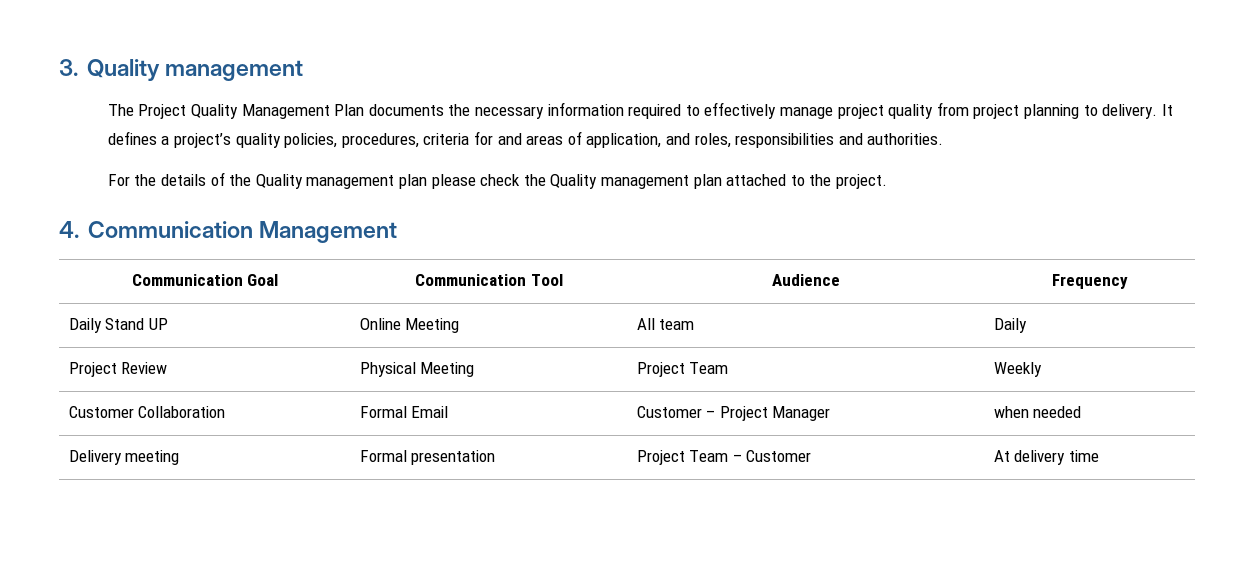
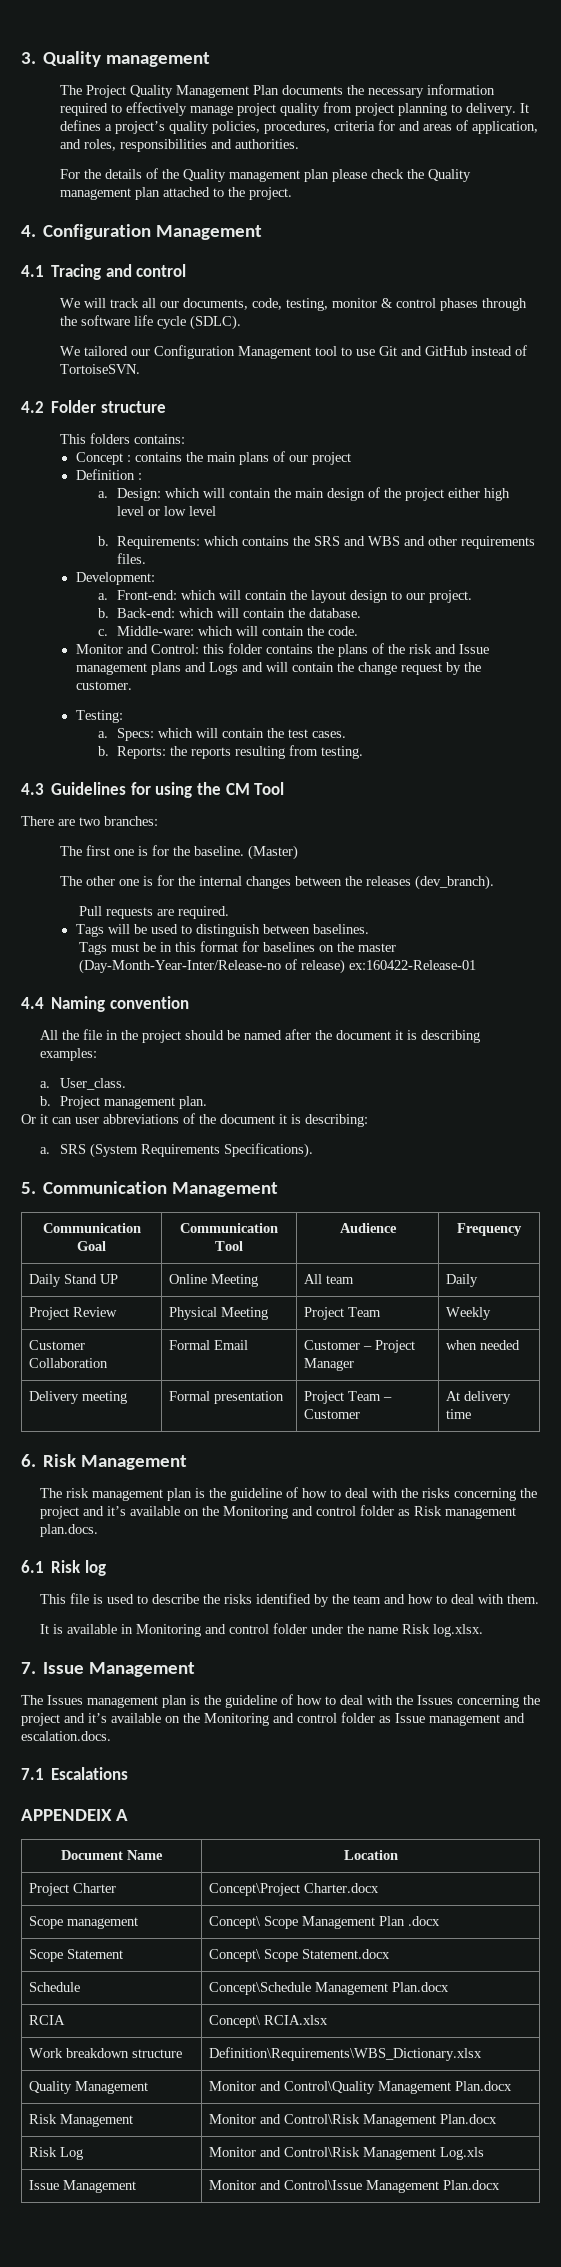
- 4. Communication Management
+ 4. Configuration Management
+ 4.1 Tracing and control
+ We will track all our documents, code, testing, monitor & control phases through the software life cycle (SDLC).
+ We tailored our Configuration Management tool to use Git and GitHub instead of TortoiseSVN.
+ 4.2 Folder structure
+ This folders contains:
+ Concept : contains the main plans of our project
+ Definition :
+ a. Design: which will contain the main design of the project either high level or low level
+ b. Requirements: which contains the SRS and WBS and other requirements files.
+ Development:
+ a. Front-end: which will contain the layout design to our project.
+ b. Back-end: which will contain the database.
+ c. Middle-ware: which will contain the code.
+ Monitor and Control: this folder contains the plans of the risk and Issue management plans and Logs and will contain the change request by the customer.
+ Testing:
+ a. Specs: which will contain the test cases.
+ b. Reports: the reports resulting from testing.
+ 4.3 Guidelines for using the CM Tool
+ There are two branches:
+ The first one is for the baseline. (Master)
+ The other one is for the internal changes between the releases (dev_branch).
+ Pull requests are required.
+ Tags will be used to distinguish between baselines.
+ Tags must be in this format for baselines on the master (Day-Month-Year-Inter/Release-no of release) ex:160422-Release-01
+ 4.4 Naming convention
+ All the file in the project should be named after the document it is describing examples:
+ a. User_class.
+ b. Project management plan.
+ Or it can user abbreviations of the document it is describing:
+ a. SRS (System Requirements Specifications).
+ 5. Communication Management
+ 6. Risk Management
+ The risk management plan is the guideline of how to deal with the risks concerning the project and it’s available on the Monitoring and control folder as Risk management plan.docs.
+ 6.1 Risk log
+ This file is used to describe the risks identified by the team and how to deal with them.
+ It is available in Monitoring and control folder under the name Risk log.xlsx.
+ 7. Issue Management
+ The Issues management plan is the guideline of how to deal with the Issues concerning the project and it’s available on the Monitoring and control folder as Issue management and escalation.docs.
+ 7.1 Escalations
+ APPENDEIX A
+ Document Name | Location
+ Project Charter | Concept\Project Charter.docx
+ Scope management | Concept\ Scope Management Plan .docx
+ Scope Statement | Concept\ Scope Statement.docx
+ Schedule | Concept\Schedule Management Plan.docx
+ RCIA | Concept\ RCIA.xlsx
+ Work breakdown structure | Definition\Requirements\WBS_Dictionary.xlsx
+ Quality Management | Monitor and Control\Quality Management Plan.docx
+ Risk Management | Monitor and Control\Risk Management Plan.docx
+ Risk Log | Monitor and Control\Risk Management Log.xls
+ Issue Management | Monitor and Control\Issue Management Plan.docx

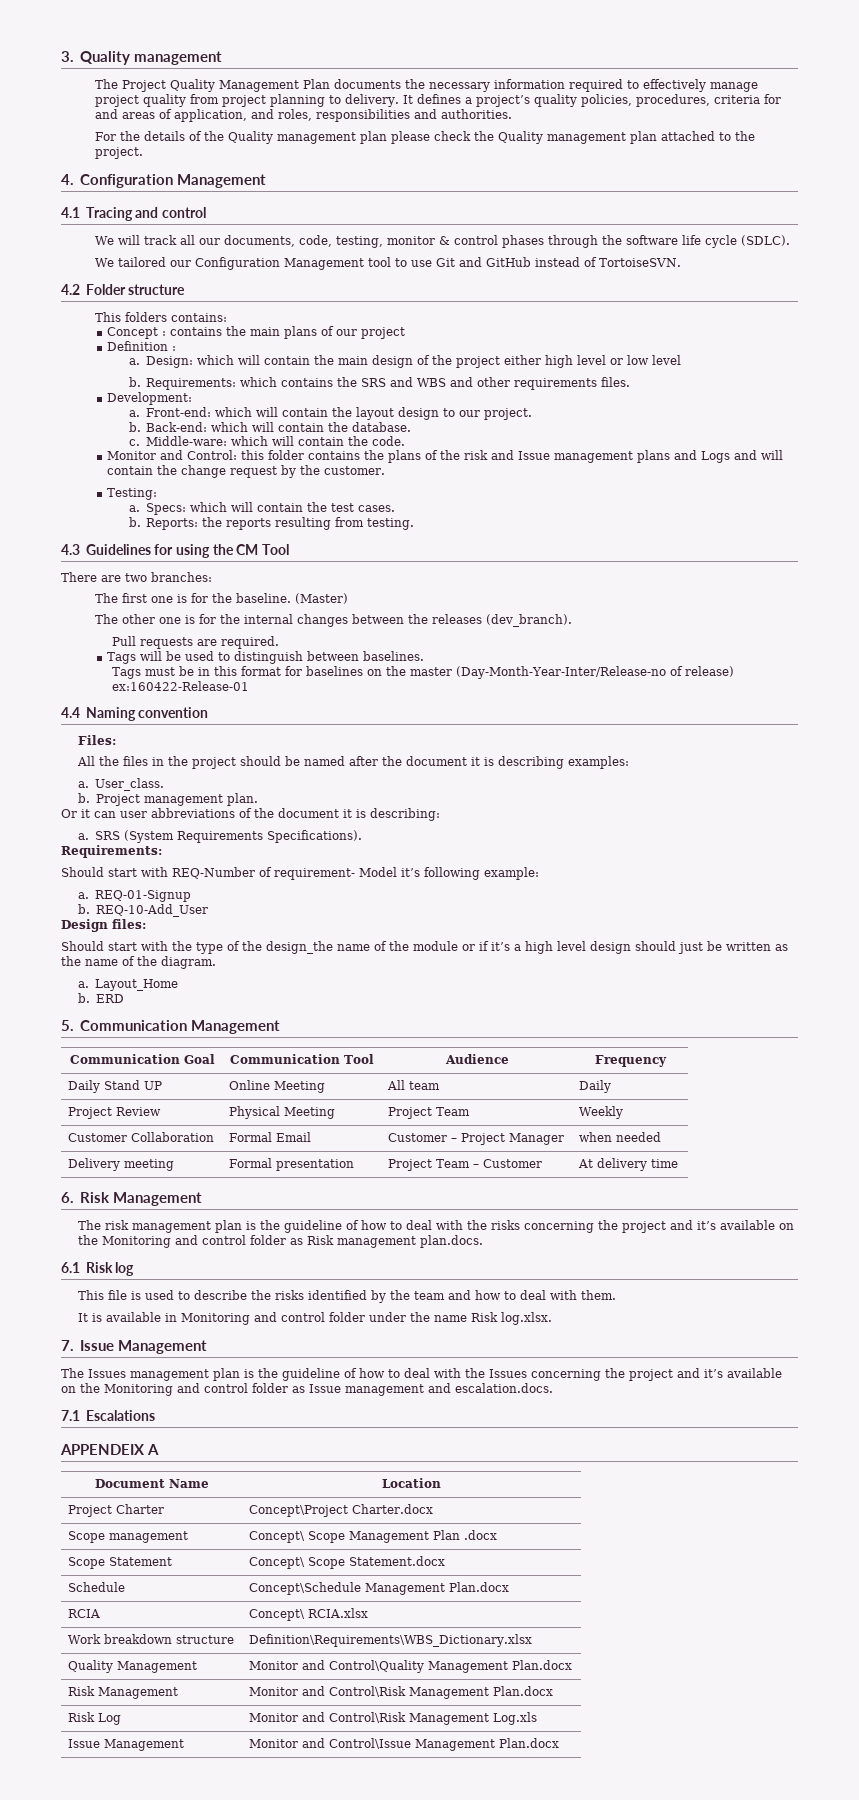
+ Files:
- All the file in the project should be named after the document it is describing examples:
+ All the files in the project should be named after the document it is describing examples:
  SRS (System Requirements Specifications).
+ Requirements:
+ Should start with REQ-Number of requirement- Model it’s following example:
+ a. REQ-01-Signup
+ b. REQ-10-Add_User
+ Design files:
+ Should start with the type of the design_the name of the module or if it’s a high level design should just be written as the name of the diagram.
+ a. Layout_Home
+ b. ERD

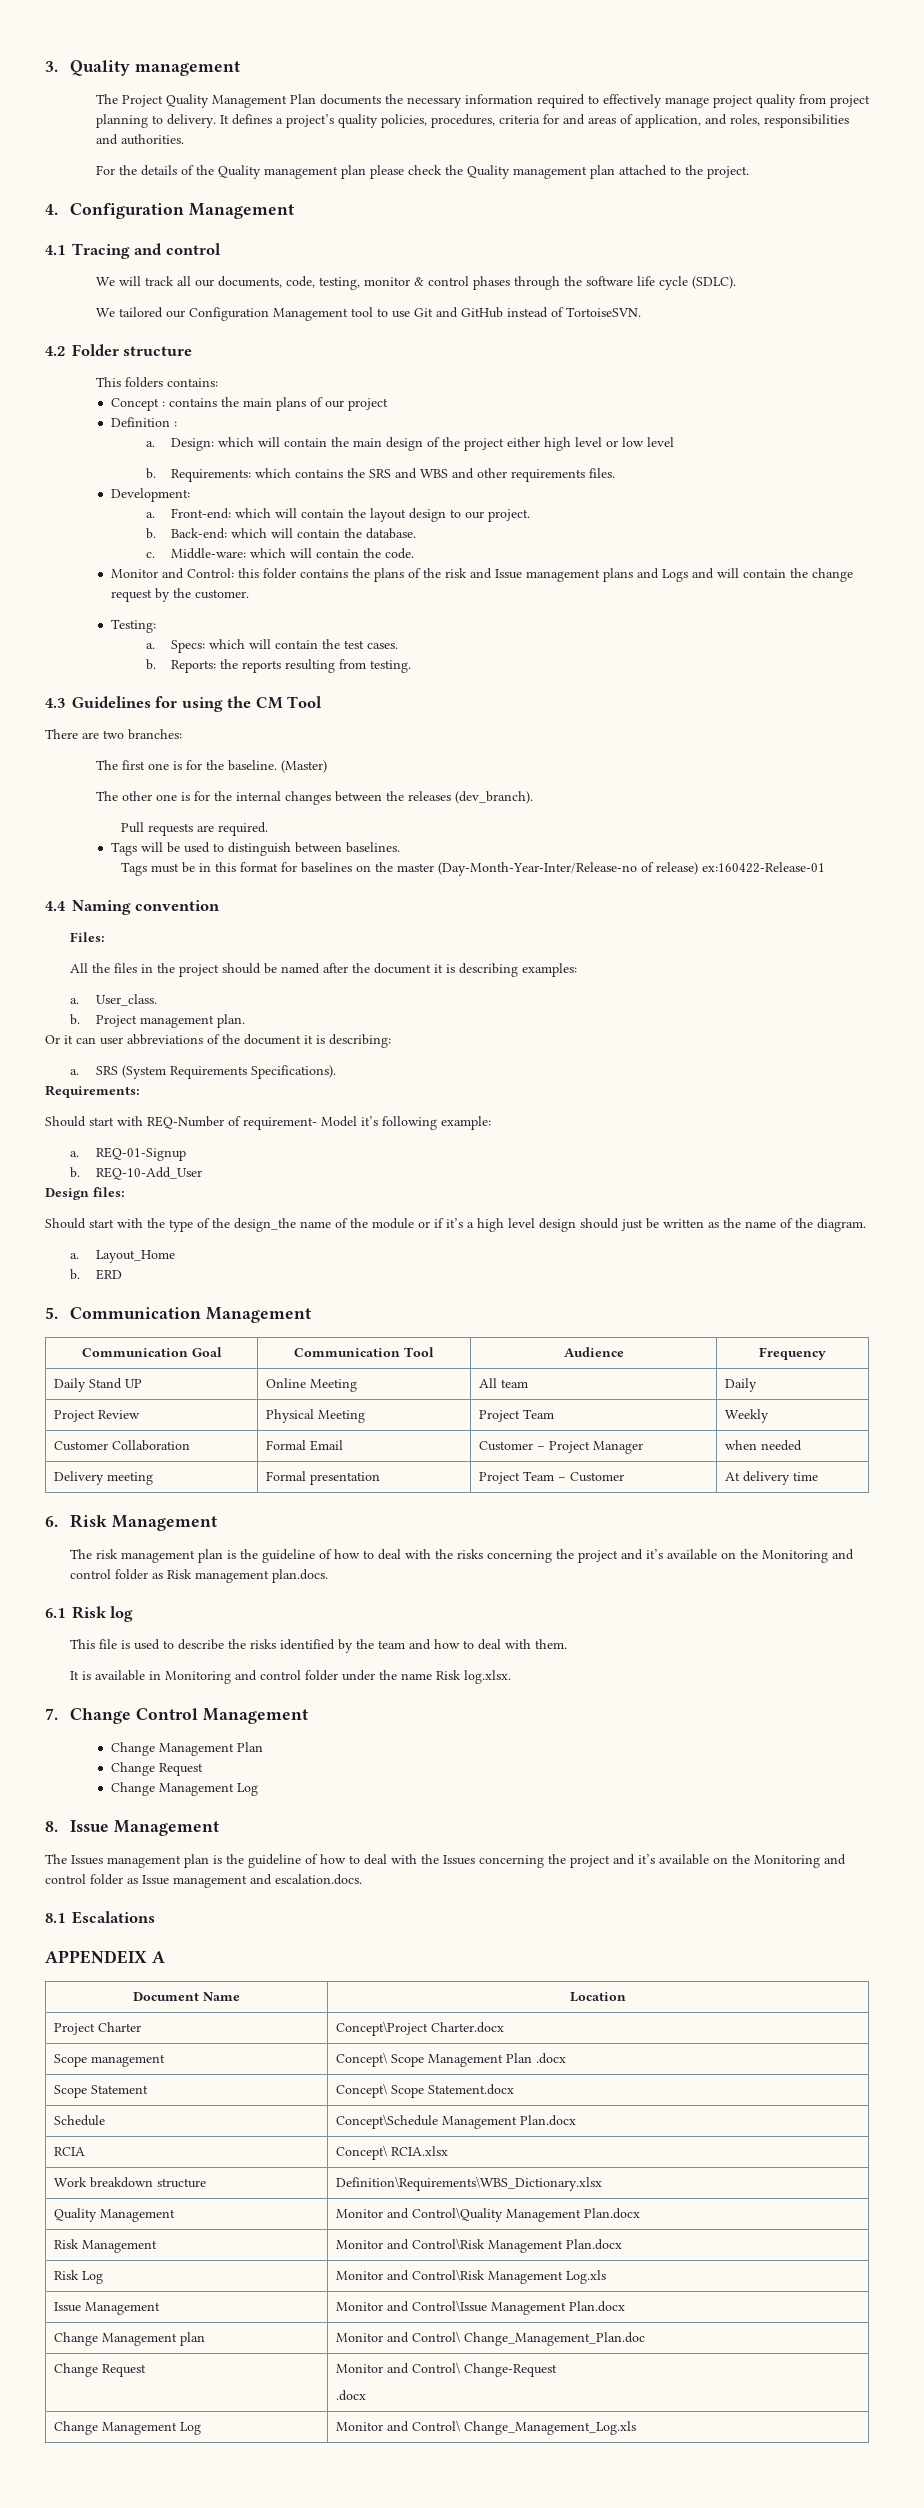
- 7. Issue Management
+ 7. Change Control Management
+ Change Management Plan
+ Change Request
+ Change Management Log
+ 8. Issue Management
- 7.1 Escalations
+ 8.1 Escalations
+ Change Management plan | Monitor and Control\ Change_Management_Plan.doc
+ Change Request | Monitor and Control\ Change-Request
+ .docx
+ Change Management Log | Monitor and Control\ Change_Management_Log.xls

